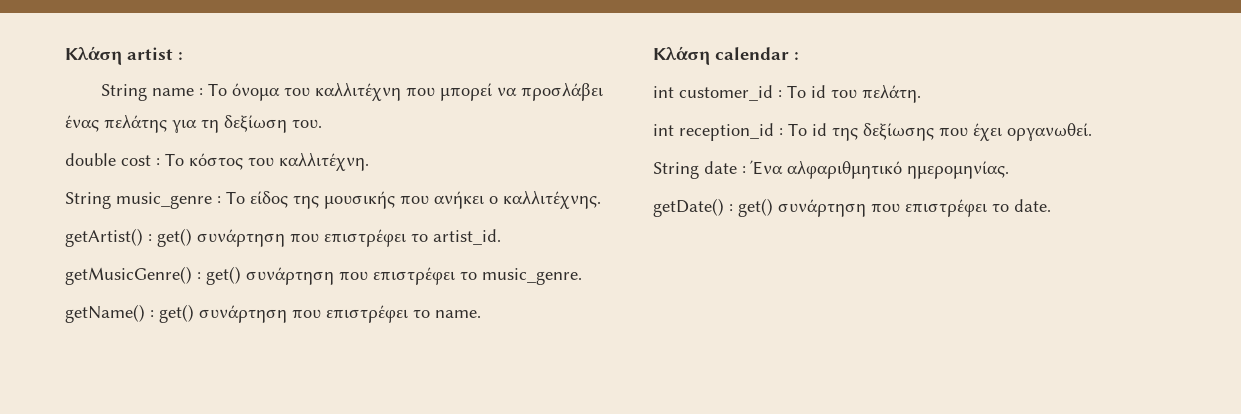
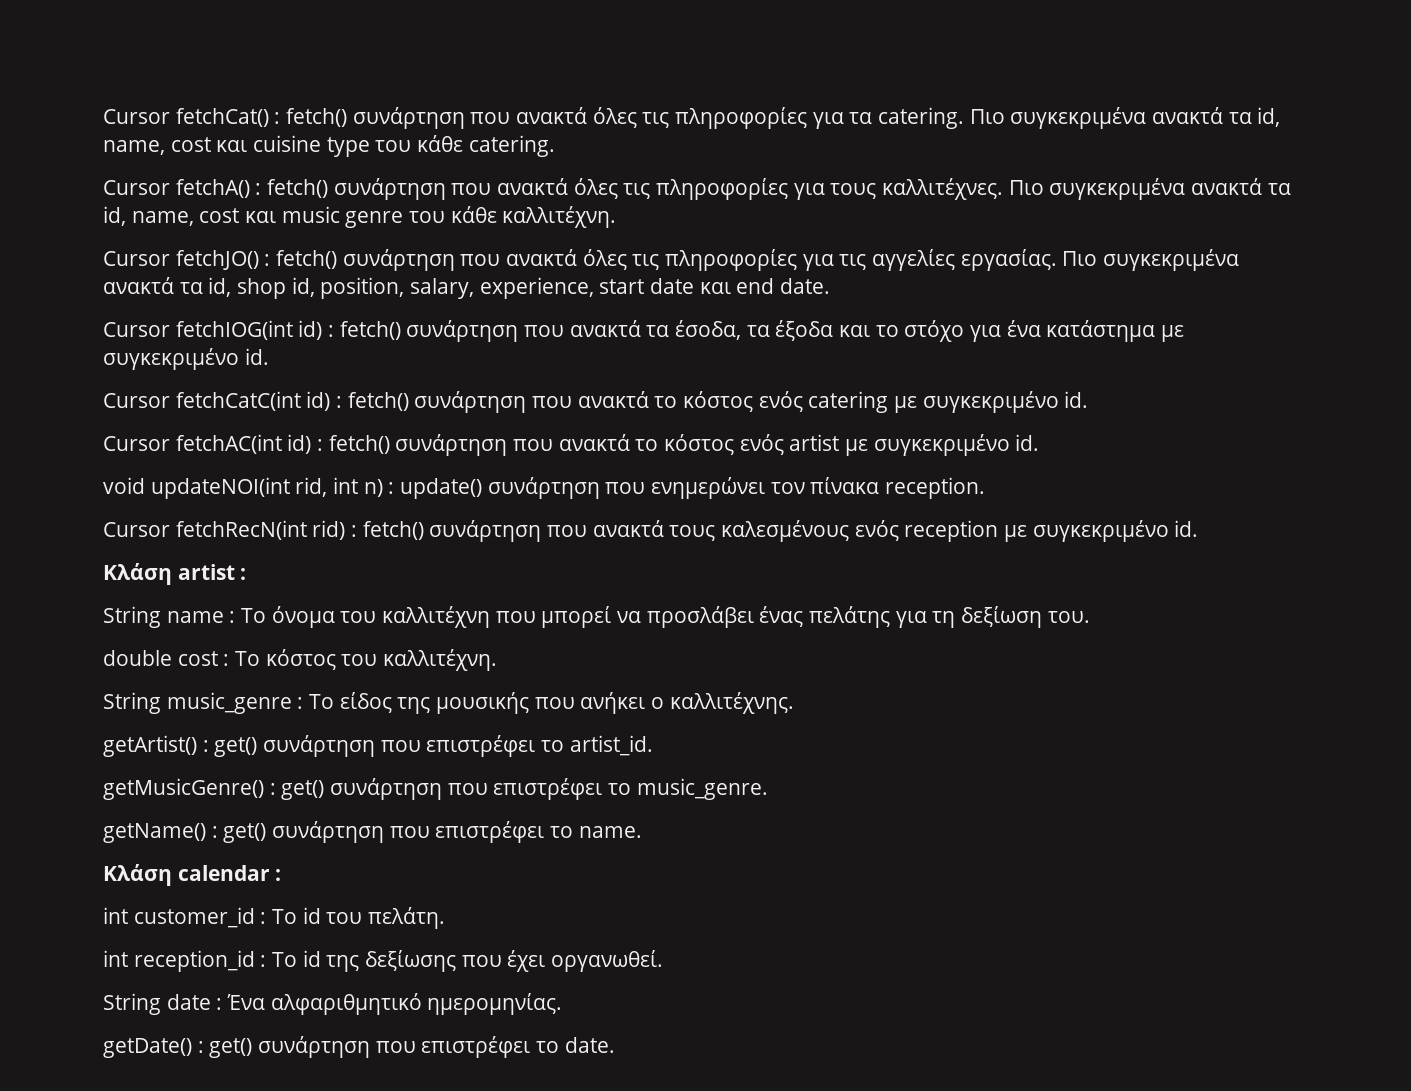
+ Cursor fetchCat() : fetch() συνάρτηση που ανακτά όλες τις πληροφορίες για τα catering. Πιο συγκεκριμένα ανακτά τα id, name, cost και cuisine type του κάθε catering.
+ Cursor fetchA() : fetch() συνάρτηση που ανακτά όλες τις πληροφορίες για τους καλλιτέχνες. Πιο συγκεκριμένα ανακτά τα id, name, cost και music genre του κάθε καλλιτέχνη.
+ Cursor fetchJO() : fetch() συνάρτηση που ανακτά όλες τις πληροφορίες για τις αγγελίες εργασίας. Πιο συγκεκριμένα ανακτά τα id, shop id, position, salary, experience, start date και end date.
+ Cursor fetchIOG(int id) : fetch() συνάρτηση που ανακτά τα έσοδα, τα έξοδα και το στόχο για ένα κατάστημα με συγκεκριμένο id.
+ Cursor fetchCatC(int id) : fetch() συνάρτηση που ανακτά το κόστος ενός catering με συγκεκριμένο id.
+ Cursor fetchΑC(int id) : fetch() συνάρτηση που ανακτά το κόστος ενός artist με συγκεκριμένο id.
+ void updateNOI(int rid, int n) : update() συνάρτηση που ενημερώνει τον πίνακα reception.
+ Cursor fetchRecN(int rid) : fetch() συνάρτηση που ανακτά τους καλεσμένους ενός reception με συγκεκριμένο id.

